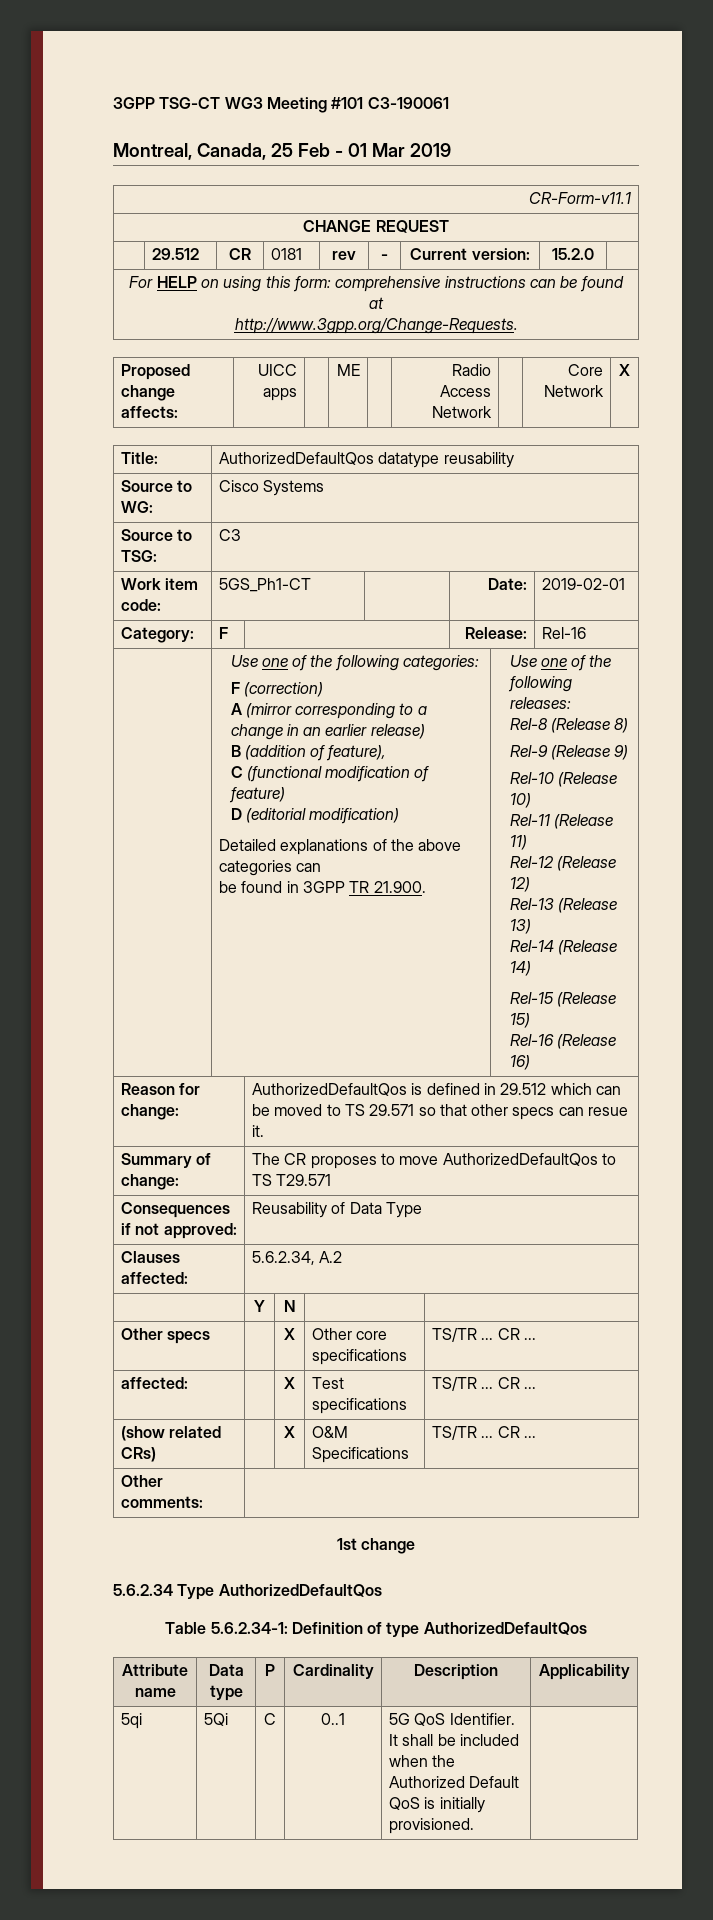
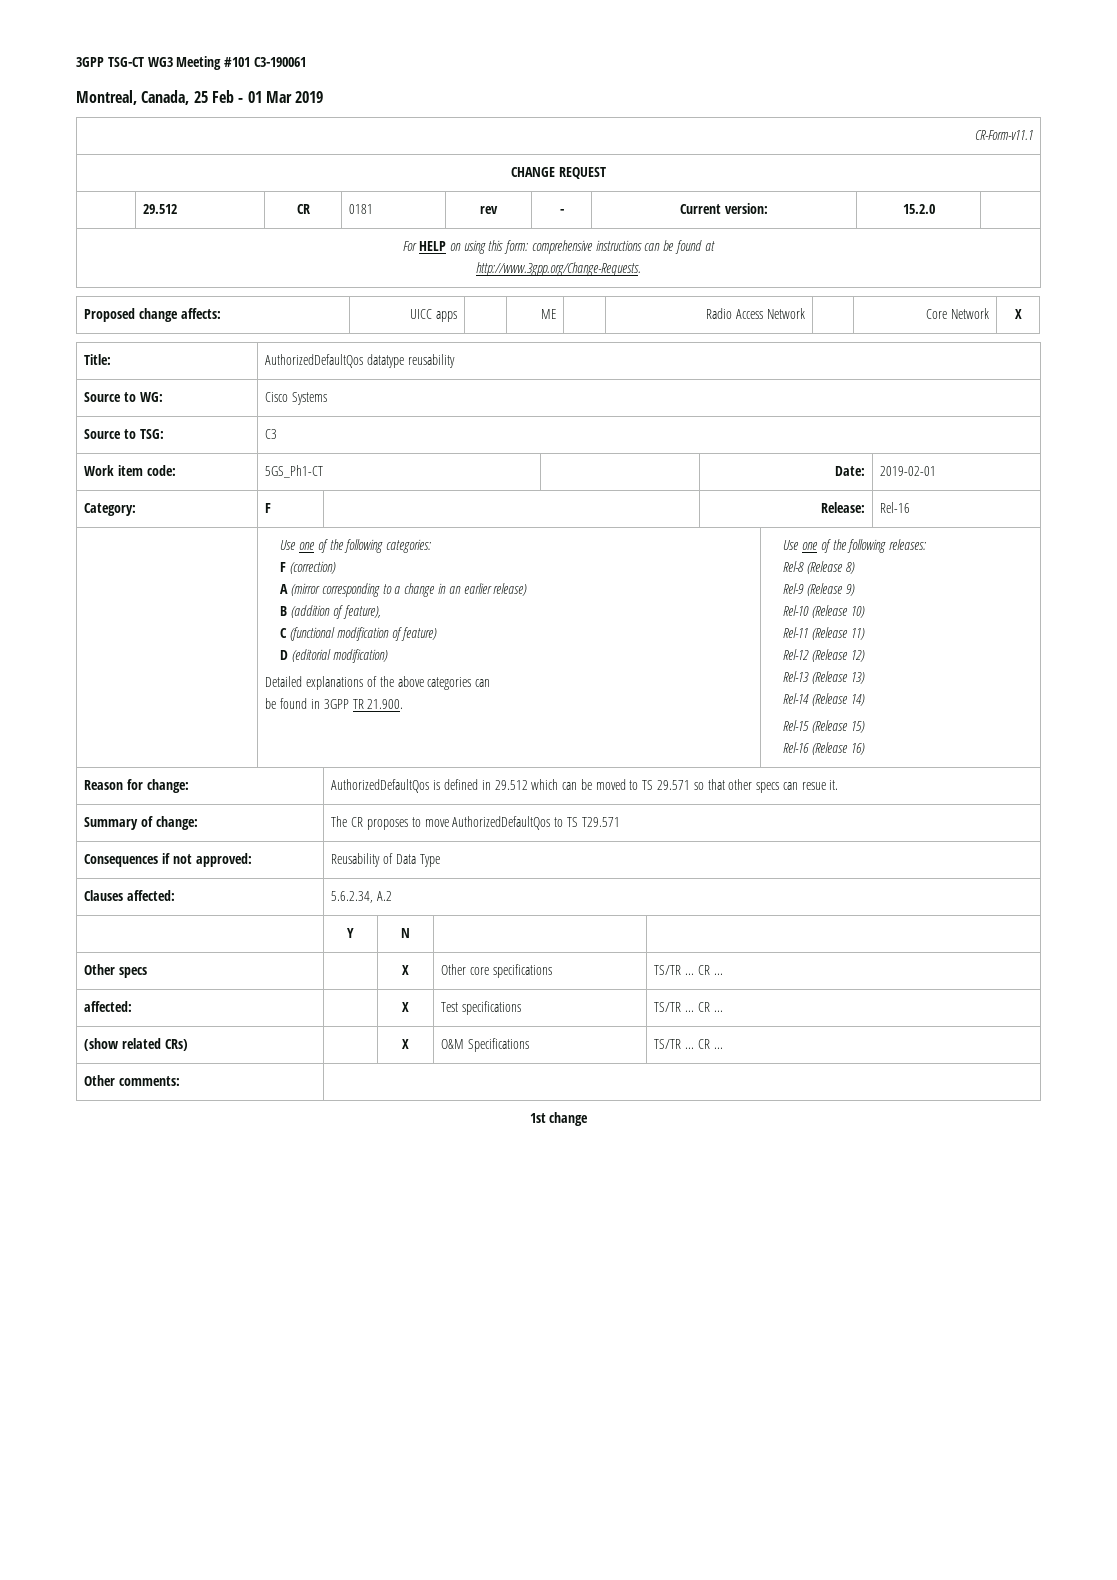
- 5.6.2.34 Type AuthorizedDefaultQos
- Table 5.6.2.34-1: Definition of type AuthorizedDefaultQos
- Attribute name | Data type | P | Cardinality | Description | Applicability
- 5qi | 5Qi | C | 0..1 | 5G QoS Identifier. It shall be included when the Authorized Default QoS is initially provisioned. |

